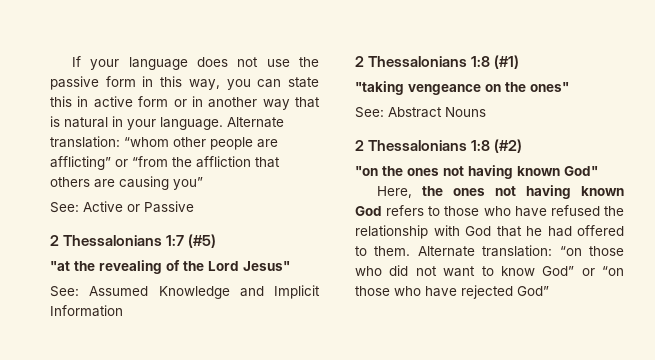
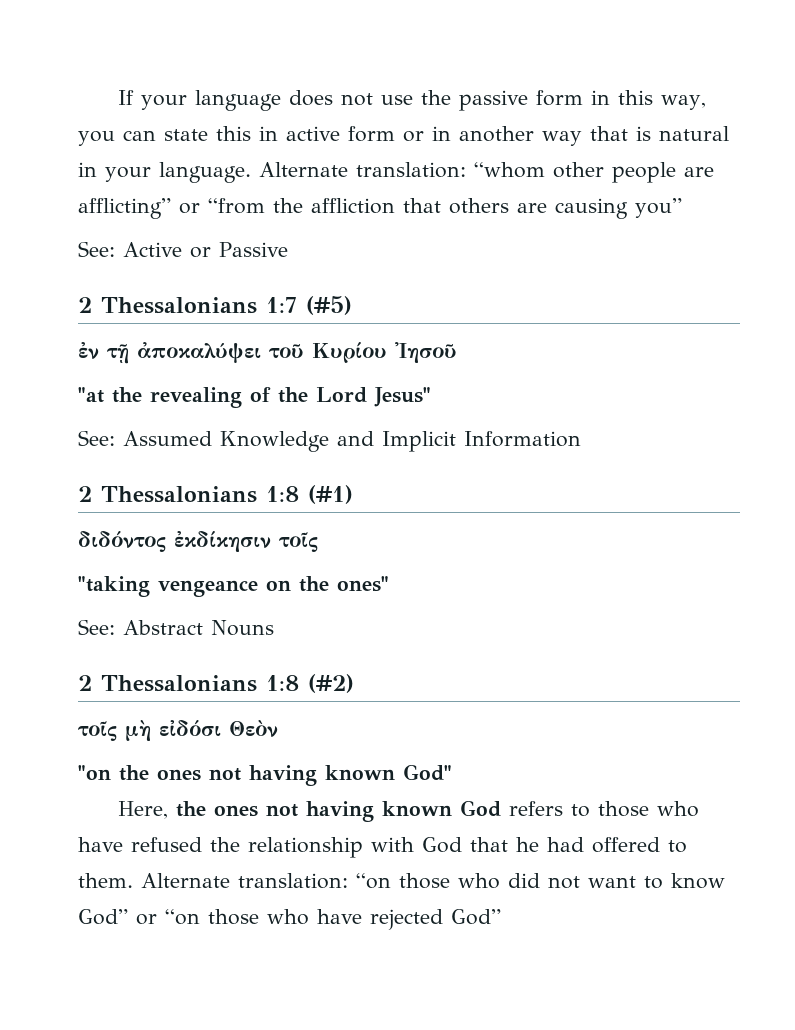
+ ἐν τῇ ἀποκαλύψει τοῦ Κυρίου Ἰησοῦ
+ διδόντος ἐκδίκησιν τοῖς
+ τοῖς μὴ εἰδόσι Θεὸν

